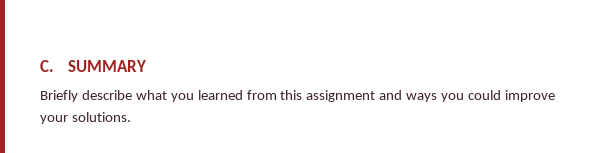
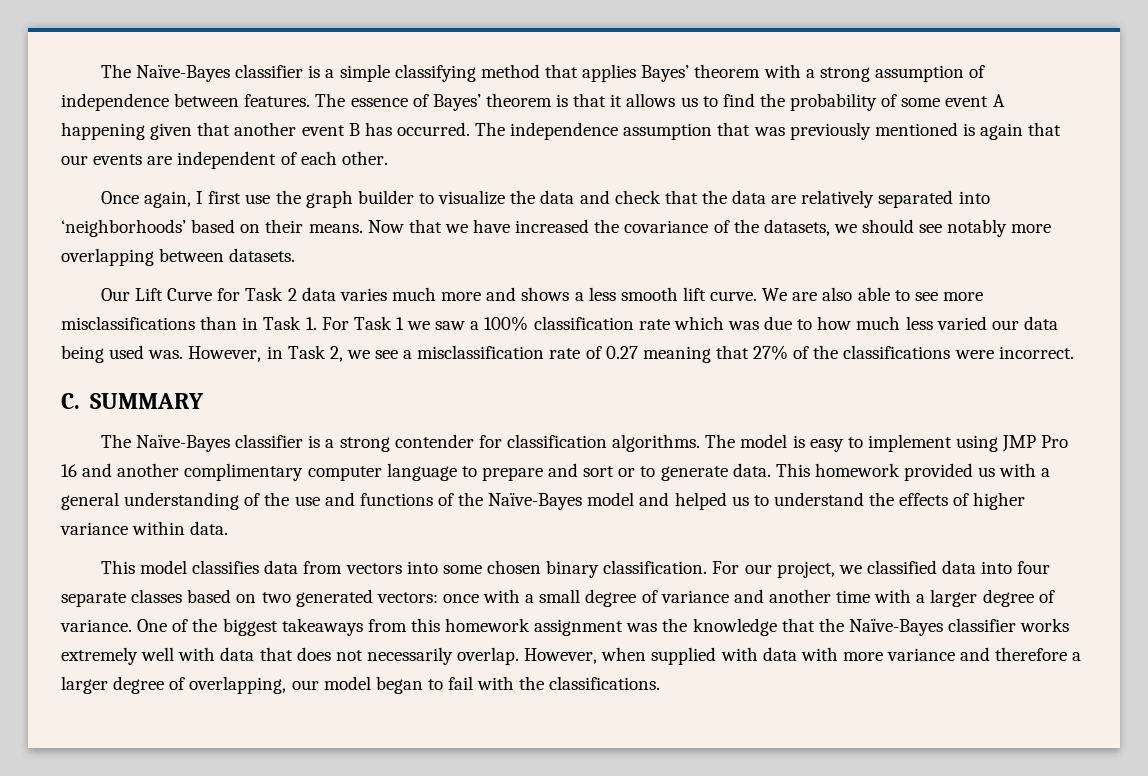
+ The Naïve-Bayes classifier is a simple classifying method that applies Bayes’ theorem with a strong assumption of independence between features. The essence of Bayes’ theorem is that it allows us to find the probability of some event A happening given that another event B has occurred. The independence assumption that was previously mentioned is again that our events are independent of each other.
+ Once again, I first use the graph builder to visualize the data and check that the data are relatively separated into ‘neighborhoods’ based on their means. Now that we have increased the covariance of the datasets, we should see notably more overlapping between datasets.
+ Our Lift Curve for Task 2 data varies much more and shows a less smooth lift curve. We are also able to see more misclassifications than in Task 1. For Task 1 we saw a 100% classification rate which was due to how much less varied our data being used was. However, in Task 2, we see a misclassification rate of 0.27 meaning that 27% of the classifications were incorrect.
  C. SUMMARY
- Briefly describe what you learned from this assignment and ways you could improve your solutions.
+ The Naïve-Bayes classifier is a strong contender for classification algorithms. The model is easy to implement using JMP Pro 16 and another complimentary computer language to prepare and sort or to generate data. This homework provided us with a general understanding of the use and functions of the Naïve-Bayes model and helped us to understand the effects of higher variance within data.
+ This model classifies data from vectors into some chosen binary classification. For our project, we classified data into four separate classes based on two generated vectors: once with a small degree of variance and another time with a larger degree of variance. One of the biggest takeaways from this homework assignment was the knowledge that the Naïve-Bayes classifier works extremely well with data that does not necessarily overlap. However, when supplied with data with more variance and therefore a larger degree of overlapping, our model began to fail with the classifications.

